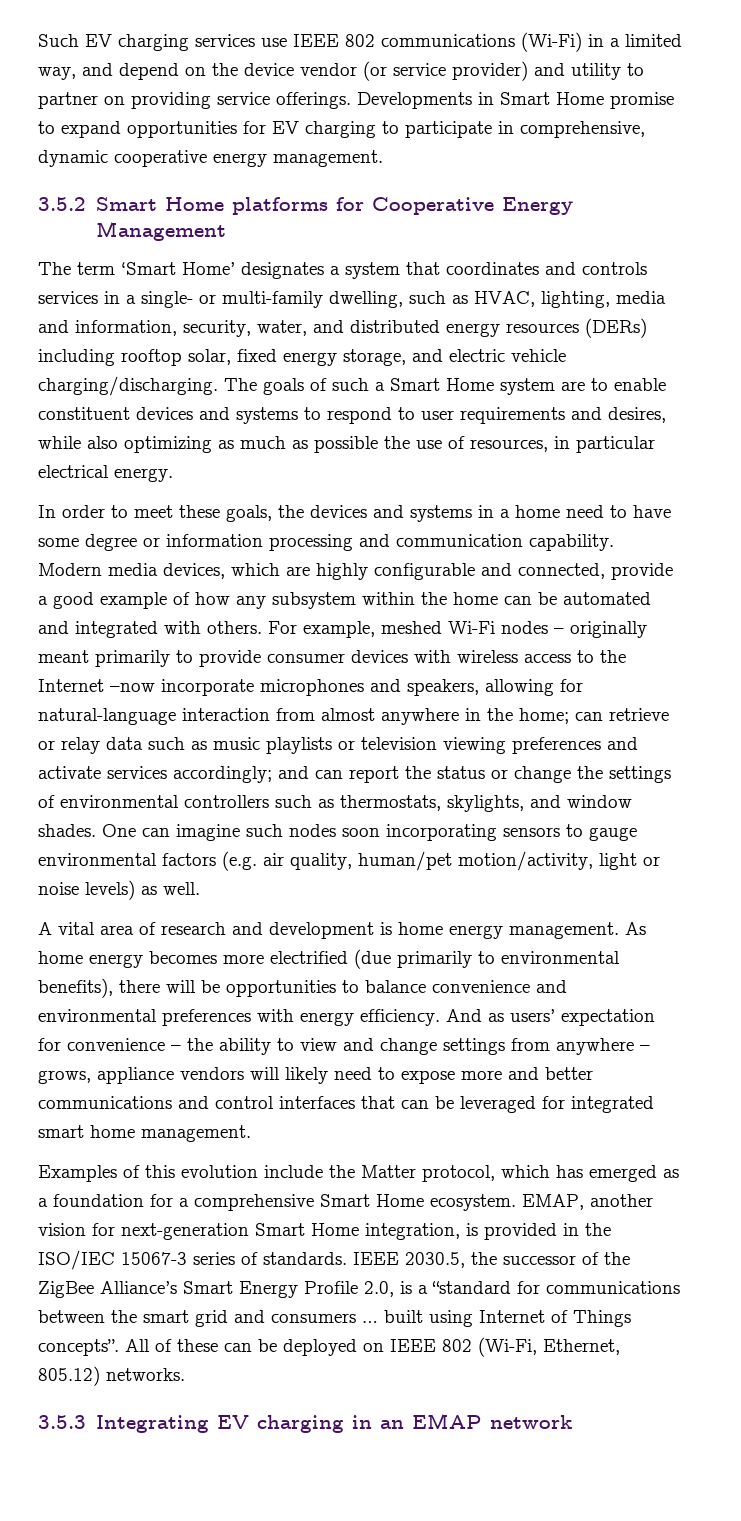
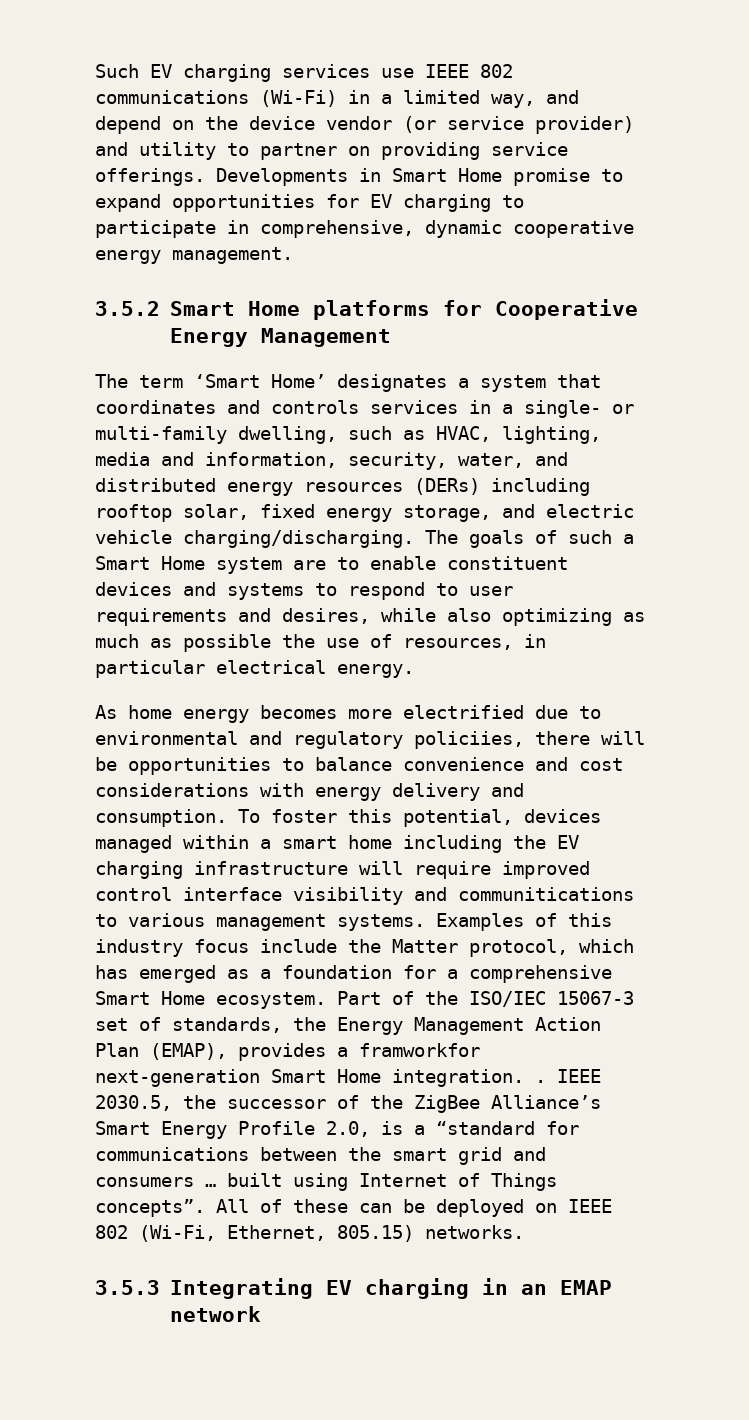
- In order to meet these goals, the devices and systems in a home need to have some degree or information processing and communication capability. Modern media devices, which are highly configurable and connected, provide a good example of how any subsystem within the home can be automated and integrated with others. For example, meshed Wi-Fi nodes – originally meant primarily to provide consumer devices with wireless access to the Internet –now incorporate microphones and speakers, allowing for natural-language interaction from almost anywhere in the home; can retrieve or relay data such as music playlists or television viewing preferences and activate services accordingly; and can report the status or change the settings of environmental controllers such as thermostats, skylights, and window shades. One can imagine such nodes soon incorporating sensors to gauge environmental factors (e.g. air quality, human/pet motion/activity, light or noise levels) as well.
- A vital area of research and development is home energy management. As home energy becomes more electrified (due primarily to environmental benefits), there will be opportunities to balance convenience and environmental preferences with energy efficiency. And as users’ expectation for convenience – the ability to view and change settings from anywhere – grows, appliance vendors will likely need to expose more and better communications and control interfaces that can be leveraged for integrated smart home management.
- Examples of this evolution include the Matter protocol, which has emerged as a foundation for a comprehensive Smart Home ecosystem.
+ As home energy becomes more electrified due to environmental and regulatory policiies, there will be opportunities to balance convenience and cost considerations with energy delivery and consumption. To foster this potential, devices managed within a smart home including the EV charging infrastructure will require improved control interface visibility and communitications to various management systems. Examples of this industry focus include the Matter protocol, which has emerged as a foundation for a comprehensive Smart Home ecosystem.
- EMAP, another vision for next-generation Smart Home integration, is provided in the ISO/IEC 15067-3 series of standards.
+ Part of the ISO/IEC 15067-3 set of standards, the Energy Management Action Plan (EMAP), provides a framworkfor next-generation Smart Home integration. .
- All of these can be deployed on IEEE 802 (Wi-Fi, Ethernet, 805.12) networks.
+ All of these can be deployed on IEEE 802 (Wi-Fi, Ethernet, 805.15) networks.

